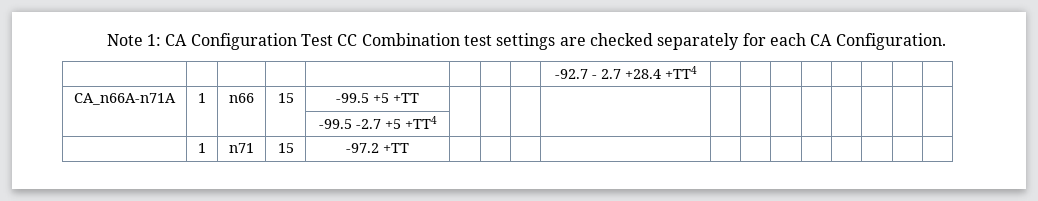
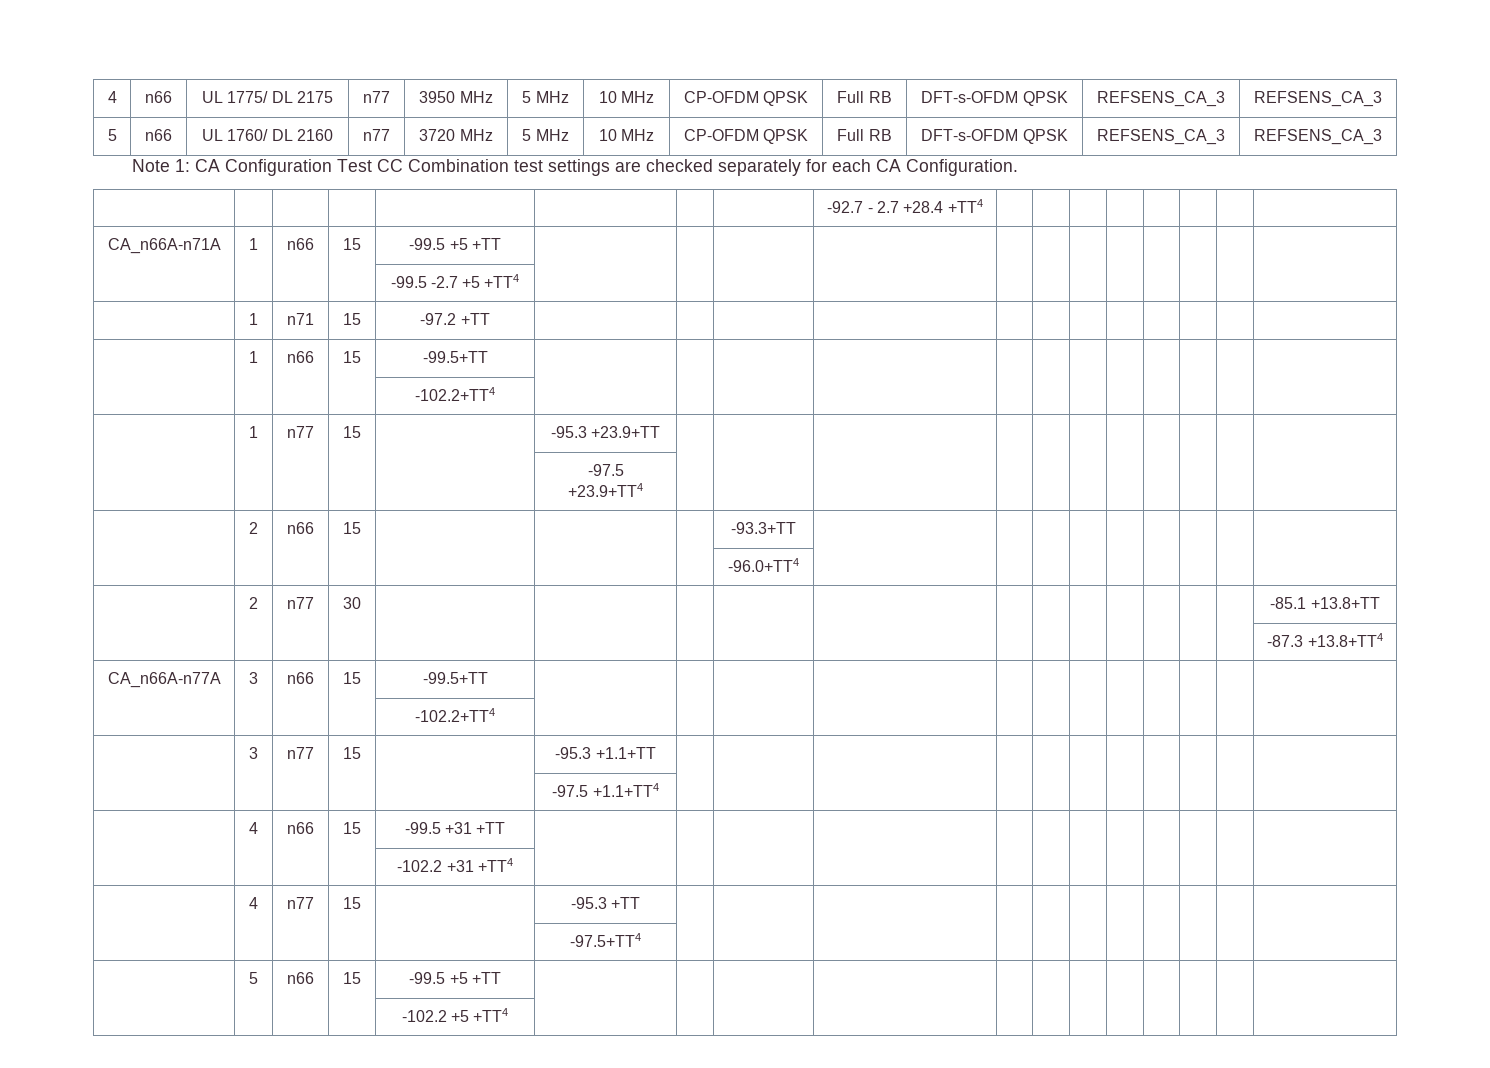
+ 4 | n66 | UL 1775/ DL 2175 | n77 | 3950 MHz | 5 MHz | 10 MHz | CP-OFDM QPSK | Full RB | DFT-s-OFDM QPSK | REFSENS_CA_3 | REFSENS_CA_3
+ 5 | n66 | UL 1760/ DL 2160 | n77 | 3720 MHz | 5 MHz | 10 MHz | CP-OFDM QPSK | Full RB | DFT-s-OFDM QPSK | REFSENS_CA_3 | REFSENS_CA_3
+ | 1 | n66 | 15 | -99.5+TT | | | | | | | | | | | |
+ | | | | -102.2+TT4 | | | | | | | | | | | |
+ | 1 | n77 | 15 | | -95.3 +23.9+TT | | | | | | | | | | |
+ | | | | | -97.5 +23.9+TT4 | | | | | | | | | | |
+ | 2 | n66 | 15 | | | | -93.3+TT | | | | | | | | |
+ | | | | | | | -96.0+TT4 | | | | | | | | |
+ | 2 | n77 | 30 | | | | | | | | | | | | | -85.1 +13.8+TT
+ | | | | | | | | | | | | | | | | -87.3 +13.8+TT4
+ CA_n66A-n77A | 3 | n66 | 15 | -99.5+TT | | | | | | | | | | | |
+ | | | | -102.2+TT4 | | | | | | | | | | | |
+ | 3 | n77 | 15 | | -95.3 +1.1+TT | | | | | | | | | | |
+ | | | | | -97.5 +1.1+TT4 | | | | | | | | | | |
+ | 4 | n66 | 15 | -99.5 +31 +TT | | | | | | | | | | | |
+ | | | | -102.2 +31 +TT4 | | | | | | | | | | | |
+ | 4 | n77 | 15 | | -95.3 +TT | | | | | | | | | | |
+ | | | | | -97.5+TT4 | | | | | | | | | | |
+ | 5 | n66 | 15 | -99.5 +5 +TT | | | | | | | | | | | |
+ | | | | -102.2 +5 +TT4 | | | | | | | | | | | |

